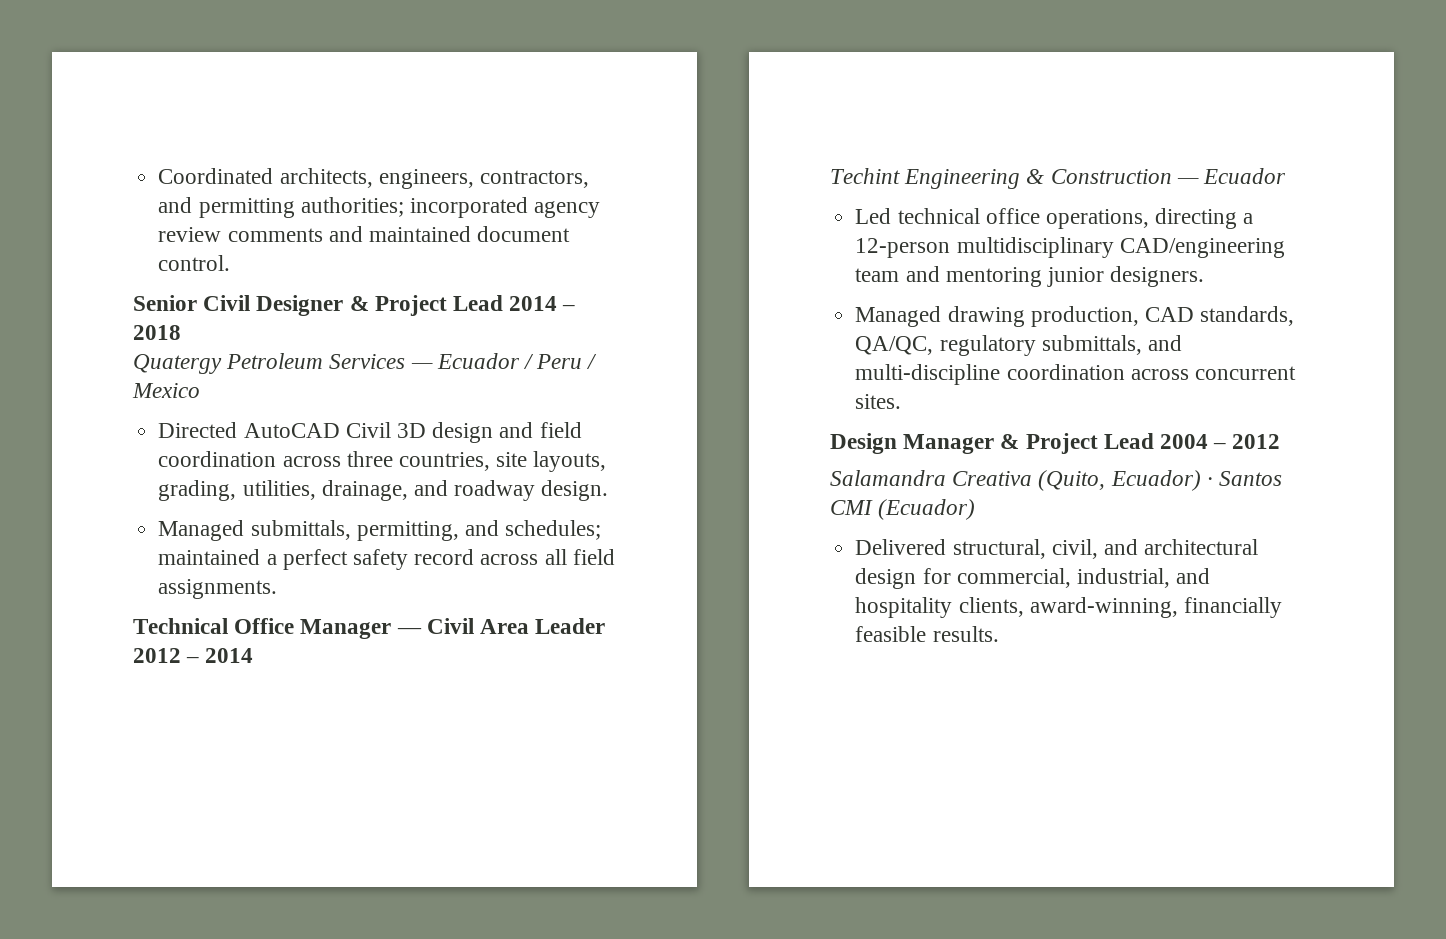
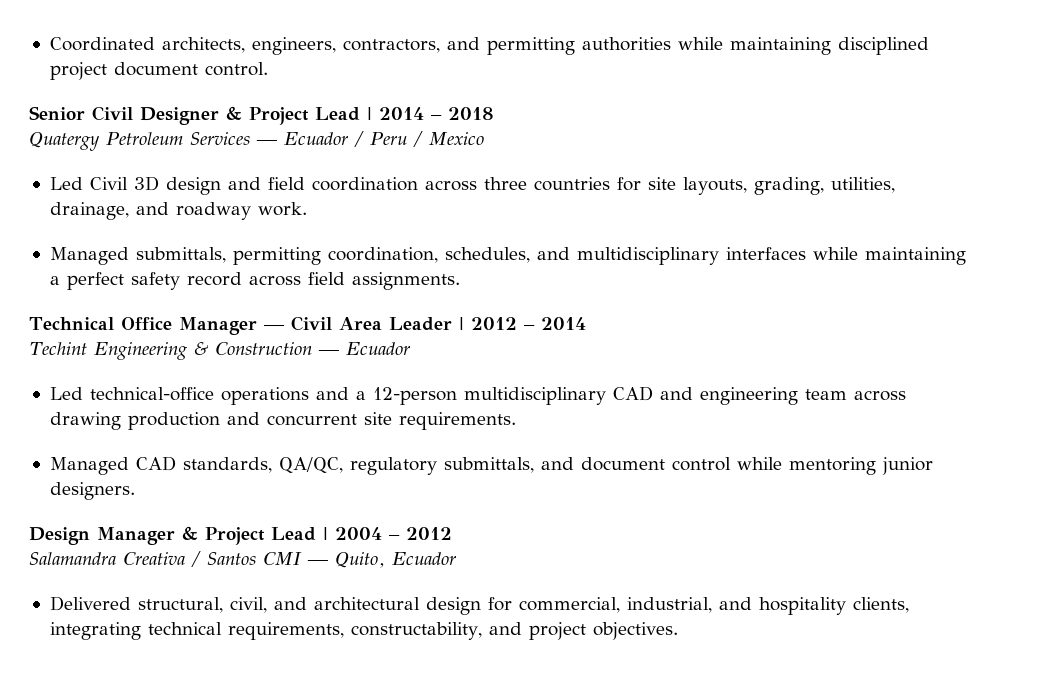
- Coordinated architects, engineers, contractors, and permitting authorities; incorporated agency review comments and maintained document control.
+ Coordinated architects, engineers, contractors, and permitting authorities while maintaining disciplined project document control.
- Senior Civil Designer & Project Lead 2014 – 2018
+ Senior Civil Designer & Project Lead | 2014 – 2018
- Directed AutoCAD Civil 3D design and field coordination across three countries, site layouts, grading, utilities, drainage, and roadway design.
+ Led Civil 3D design and field coordination across three countries for site layouts, grading, utilities, drainage, and roadway work.
- Managed submittals, permitting, and schedules; maintained a perfect safety record across all field assignments.
+ Managed submittals, permitting coordination, schedules, and multidisciplinary interfaces while maintaining a perfect safety record across field assignments.
- Technical Office Manager — Civil Area Leader 2012 – 2014
+ Technical Office Manager — Civil Area Leader | 2012 – 2014
- Led technical office operations, directing a 12-person multidisciplinary CAD/engineering team and mentoring junior designers.
- Managed drawing production, CAD standards, QA/QC, regulatory submittals, and multi-discipline coordination across concurrent sites.
+ Led technical-office operations and a 12-person multidisciplinary CAD and engineering team across drawing production and concurrent site requirements.
+ Managed CAD standards, QA/QC, regulatory submittals, and document control while mentoring junior designers.
- Design Manager & Project Lead 2004 – 2012
+ Design Manager & Project Lead | 2004 – 2012
- Salamandra Creativa (Quito, Ecuador) · Santos CMI (Ecuador)
+ Salamandra Creativa / Santos CMI — Quito, Ecuador
- Delivered structural, civil, and architectural design for commercial, industrial, and hospitality clients, award-winning, financially feasible results.
+ Delivered structural, civil, and architectural design for commercial, industrial, and hospitality clients, integrating technical requirements, constructability, and project objectives.

